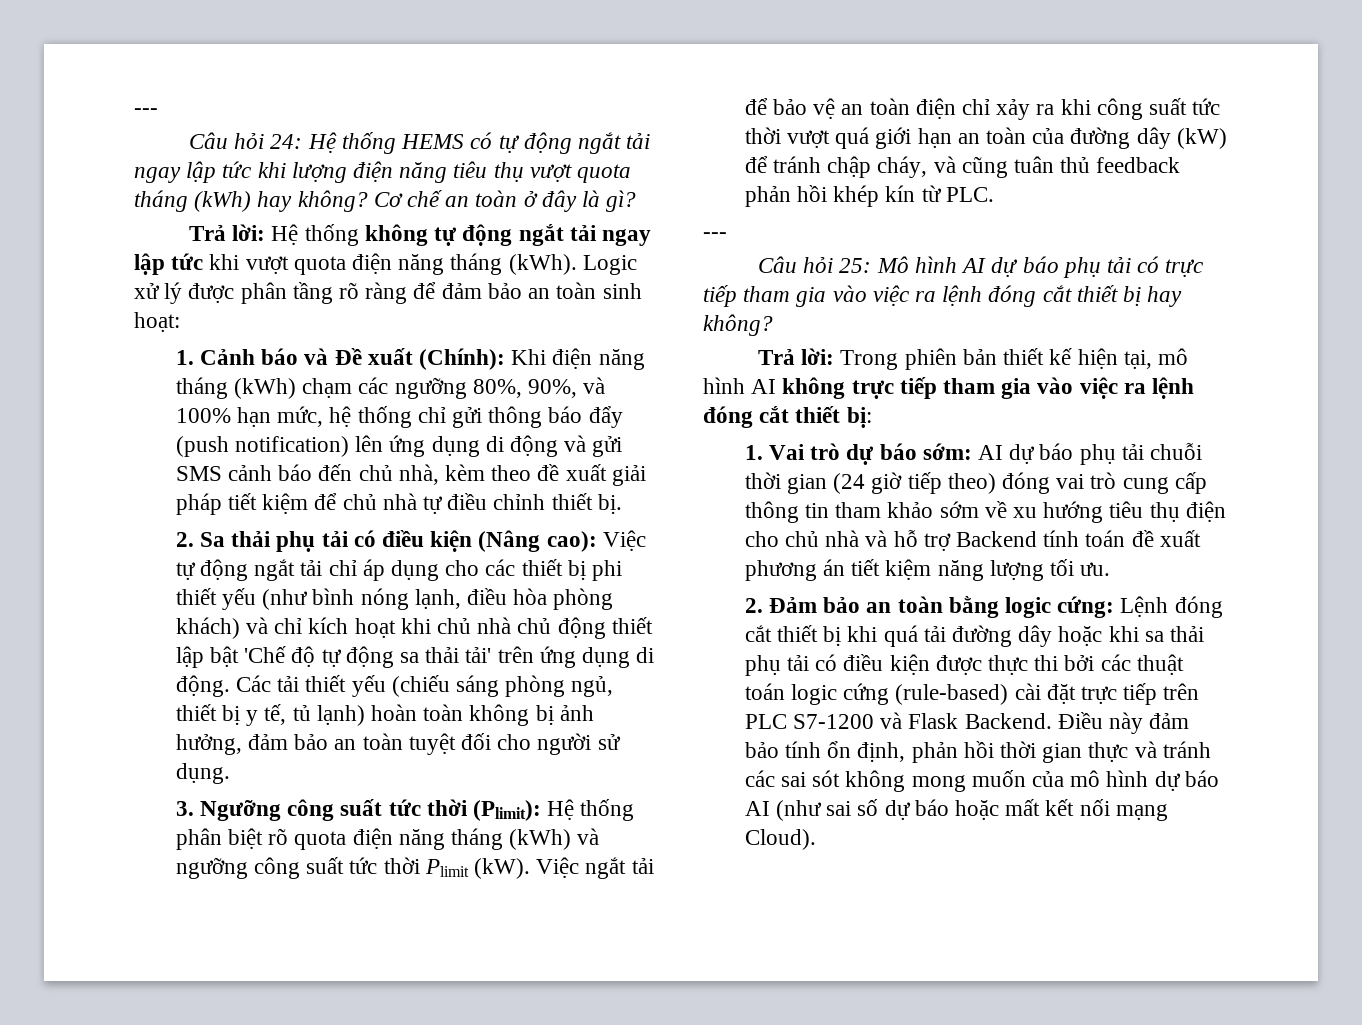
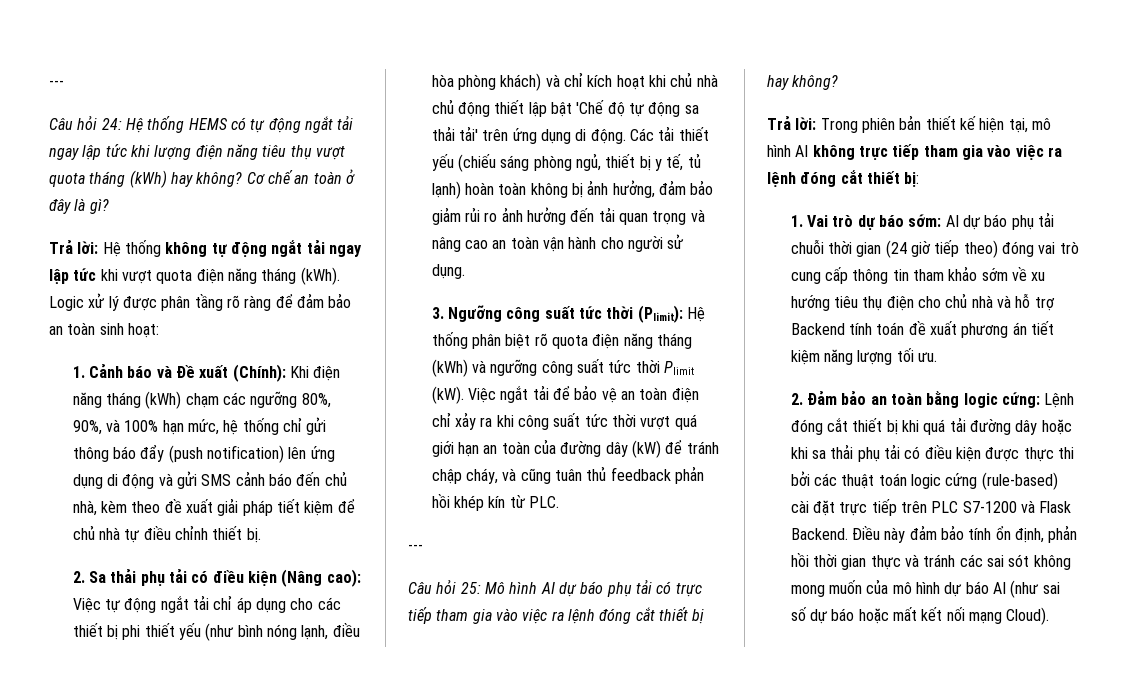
- Các tải thiết yếu (chiếu sáng phòng ngủ, thiết bị y tế, tủ lạnh) hoàn toàn không bị ảnh hưởng, đảm bảo an toàn tuyệt đối cho người sử dụng.
+ Các tải thiết yếu (chiếu sáng phòng ngủ, thiết bị y tế, tủ lạnh) hoàn toàn không bị ảnh hưởng, đảm bảo giảm rủi ro ảnh hưởng đến tải quan trọng và nâng cao an toàn vận hành cho người sử dụng.

